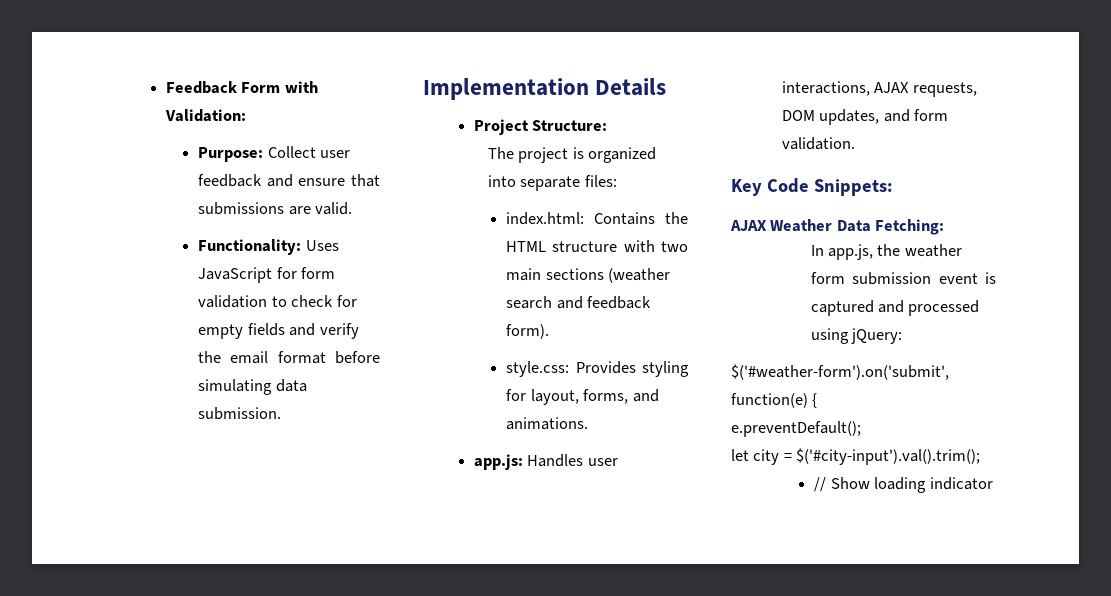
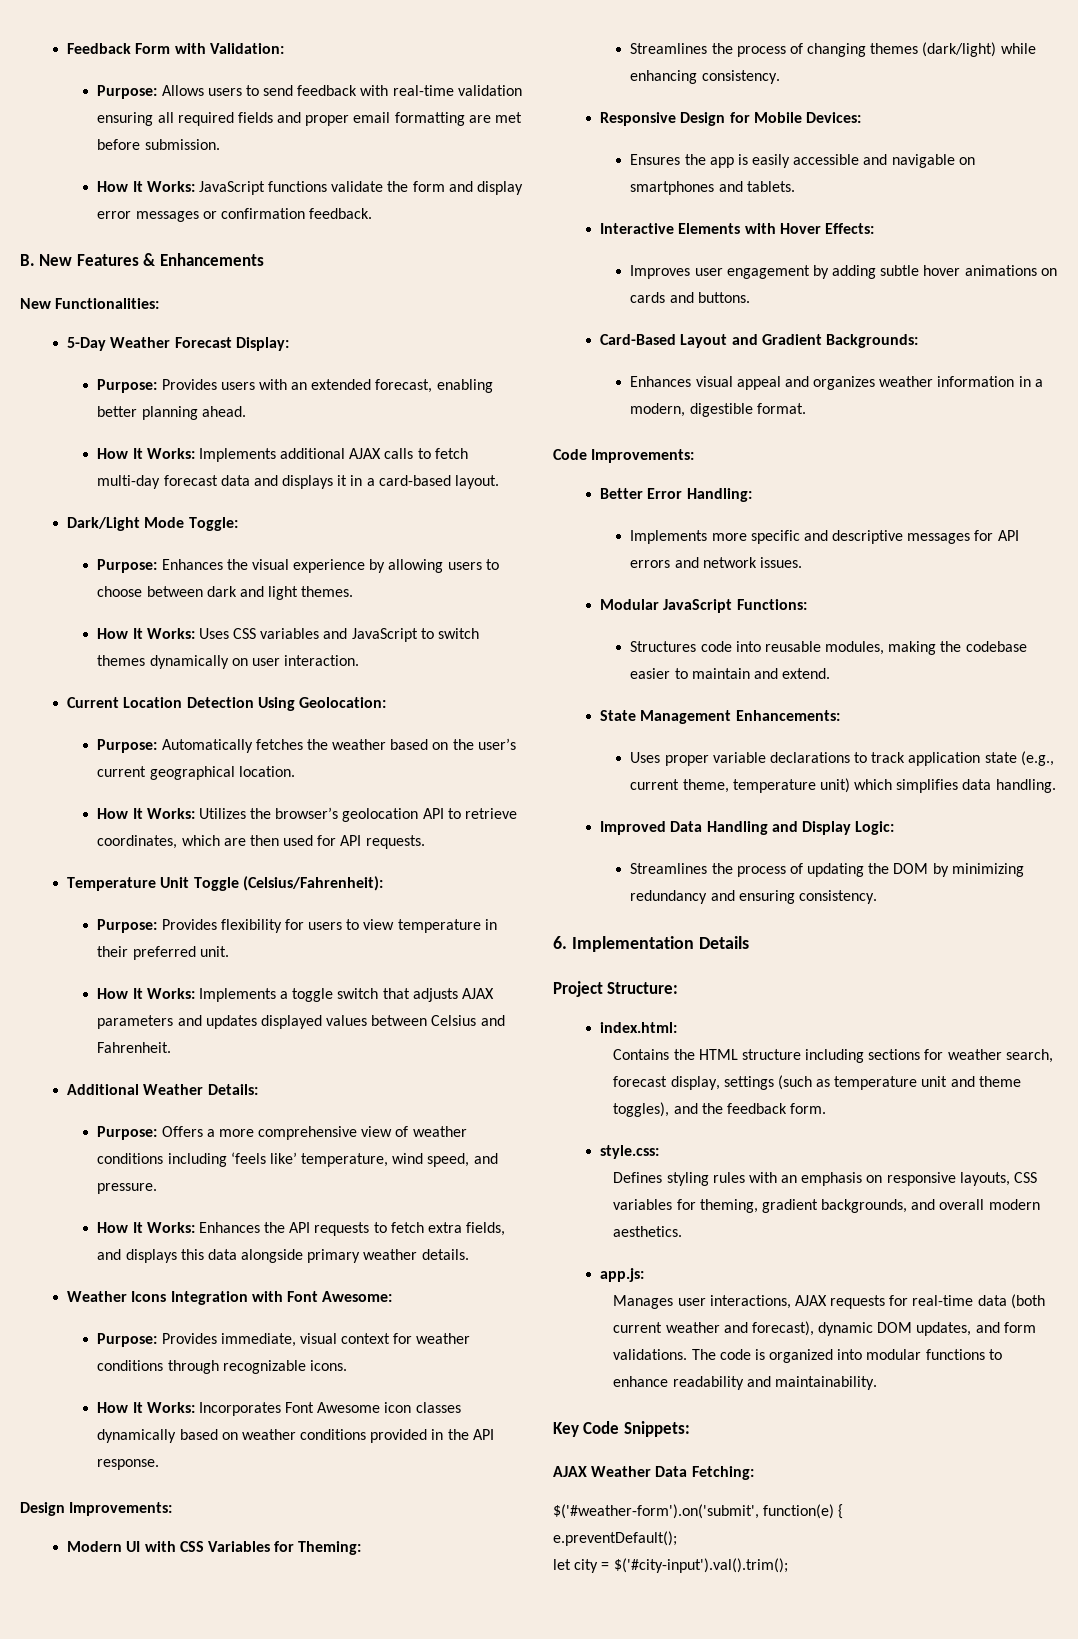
- Purpose: Collect user feedback and ensure that submissions are valid.
- Functionality: Uses JavaScript for form validation to check for empty fields and verify the email format before simulating data submission.
- Implementation Details
+ Purpose: Allows users to send feedback with real-time validation ensuring all required fields and proper email formatting are met before submission.
+ How It Works: JavaScript functions validate the form and display error messages or confirmation feedback.
+ B. New Features & Enhancements
+ New Functionalities:
+ 5-Day Weather Forecast Display:
+ Purpose: Provides users with an extended forecast, enabling better planning ahead.
+ How It Works: Implements additional AJAX calls to fetch multi-day forecast data and displays it in a card-based layout.
+ Dark/Light Mode Toggle:
+ Purpose: Enhances the visual experience by allowing users to choose between dark and light themes.
+ How It Works: Uses CSS variables and JavaScript to switch themes dynamically on user interaction.
+ Current Location Detection Using Geolocation:
+ Purpose: Automatically fetches the weather based on the user’s current geographical location.
+ How It Works: Utilizes the browser’s geolocation API to retrieve coordinates, which are then used for API requests.
+ Temperature Unit Toggle (Celsius/Fahrenheit):
+ Purpose: Provides flexibility for users to view temperature in their preferred unit.
+ How It Works: Implements a toggle switch that adjusts AJAX parameters and updates displayed values between Celsius and Fahrenheit.
+ Additional Weather Details:
+ Purpose: Offers a more comprehensive view of weather conditions including ‘feels like’ temperature, wind speed, and pressure.
+ How It Works: Enhances the API requests to fetch extra fields, and displays this data alongside primary weather details.
+ Weather Icons Integration with Font Awesome:
+ Purpose: Provides immediate, visual context for weather conditions through recognizable icons.
+ How It Works: Incorporates Font Awesome icon classes dynamically based on weather conditions provided in the API response.
+ Design Improvements:
+ Modern UI with CSS Variables for Theming:
+ Streamlines the process of changing themes (dark/light) while enhancing consistency.
+ Responsive Design for Mobile Devices:
+ Ensures the app is easily accessible and navigable on smartphones and tablets.
+ Interactive Elements with Hover Effects:
+ Improves user engagement by adding subtle hover animations on cards and buttons.
+ Card-Based Layout and Gradient Backgrounds:
+ Enhances visual appeal and organizes weather information in a modern, digestible format.
+ Code Improvements:
+ Better Error Handling:
+ Implements more specific and descriptive messages for API errors and network issues.
+ Modular JavaScript Functions:
+ Structures code into reusable modules, making the codebase easier to maintain and extend.
+ State Management Enhancements:
+ Uses proper variable declarations to track application state (e.g., current theme, temperature unit) which simplifies data handling.
+ Improved Data Handling and Display Logic:
+ Streamlines the process of updating the DOM by minimizing redundancy and ensuring consistency.
+ 6. Implementation Details
  Project Structure:
- The project is organized into separate files:
- index.html: Contains the HTML structure with two main sections (weather search and feedback form).
- style.css: Provides styling for layout, forms, and animations.
+ index.html:
+ Contains the HTML structure including sections for weather search, forecast display, settings (such as temperature unit and theme toggles), and the feedback form.
+ style.css:
+ Defines styling rules with an emphasis on responsive layouts, CSS variables for theming, gradient backgrounds, and overall modern aesthetics.
- app.js: Handles user interactions, AJAX requests, DOM updates, and form validation.
+ app.js:
+ Manages user interactions, AJAX requests for real-time data (both current weather and forecast), dynamic DOM updates, and form validations. The code is organized into modular functions to enhance readability and maintainability.
- In app.js, the weather form submission event is captured and processed using jQuery:
- // Show loading indicator

